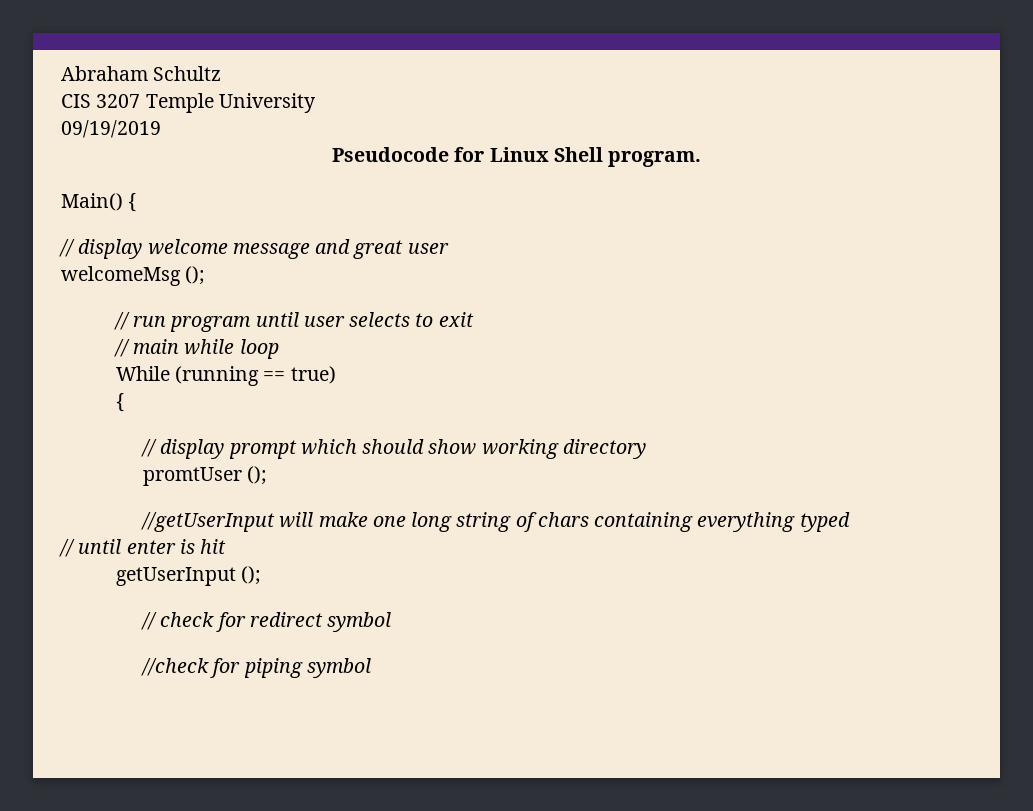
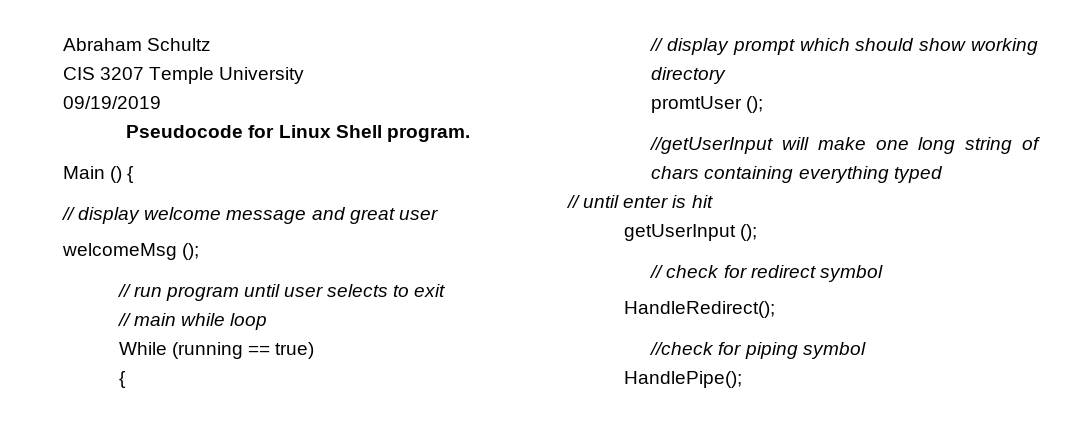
- Main() {
+ Main () {
+ HandleRedirect();
+ HandlePipe();

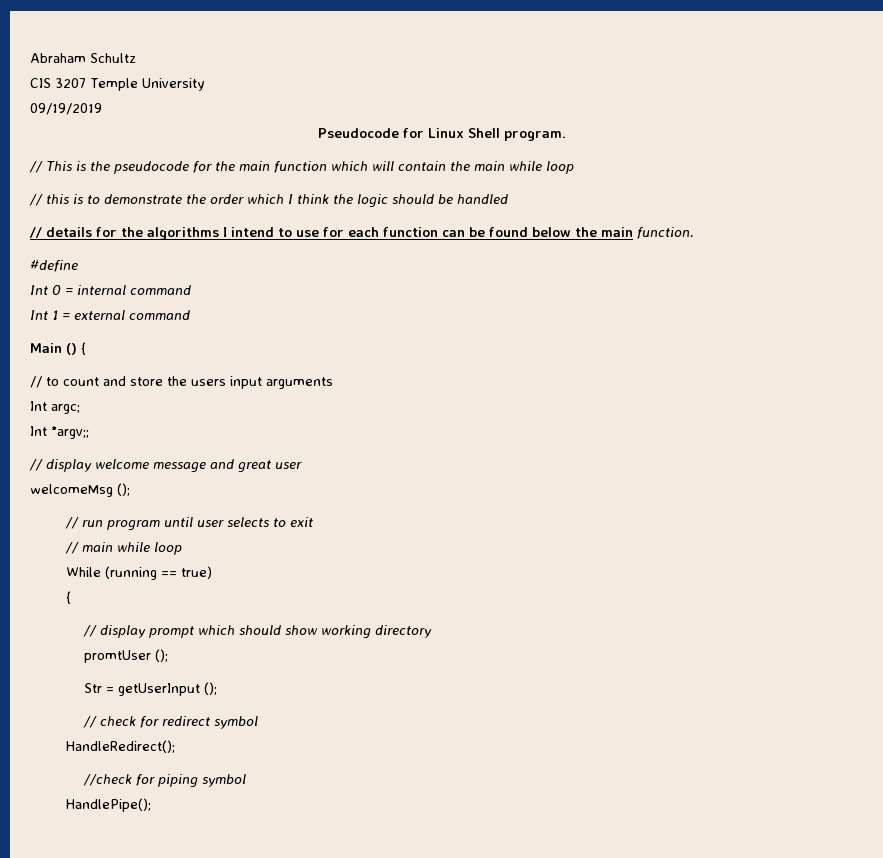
+ // This is the pseudocode for the main function which will contain the main while loop
+ // this is to demonstrate the order which I think the logic should be handled
+ // details for the algorithms I intend to use for each function can be found below the main function.
+ #define
+ Int 0 = internal command
+ Int 1 = external command
  Main () {
+ // to count and store the users input arguments
+ Int argc;
+ Int *argv;;
- //getUserInput will make one long string of chars containing everything typed
- // until enter is hit
- getUserInput ();
+ Str = getUserInput ();

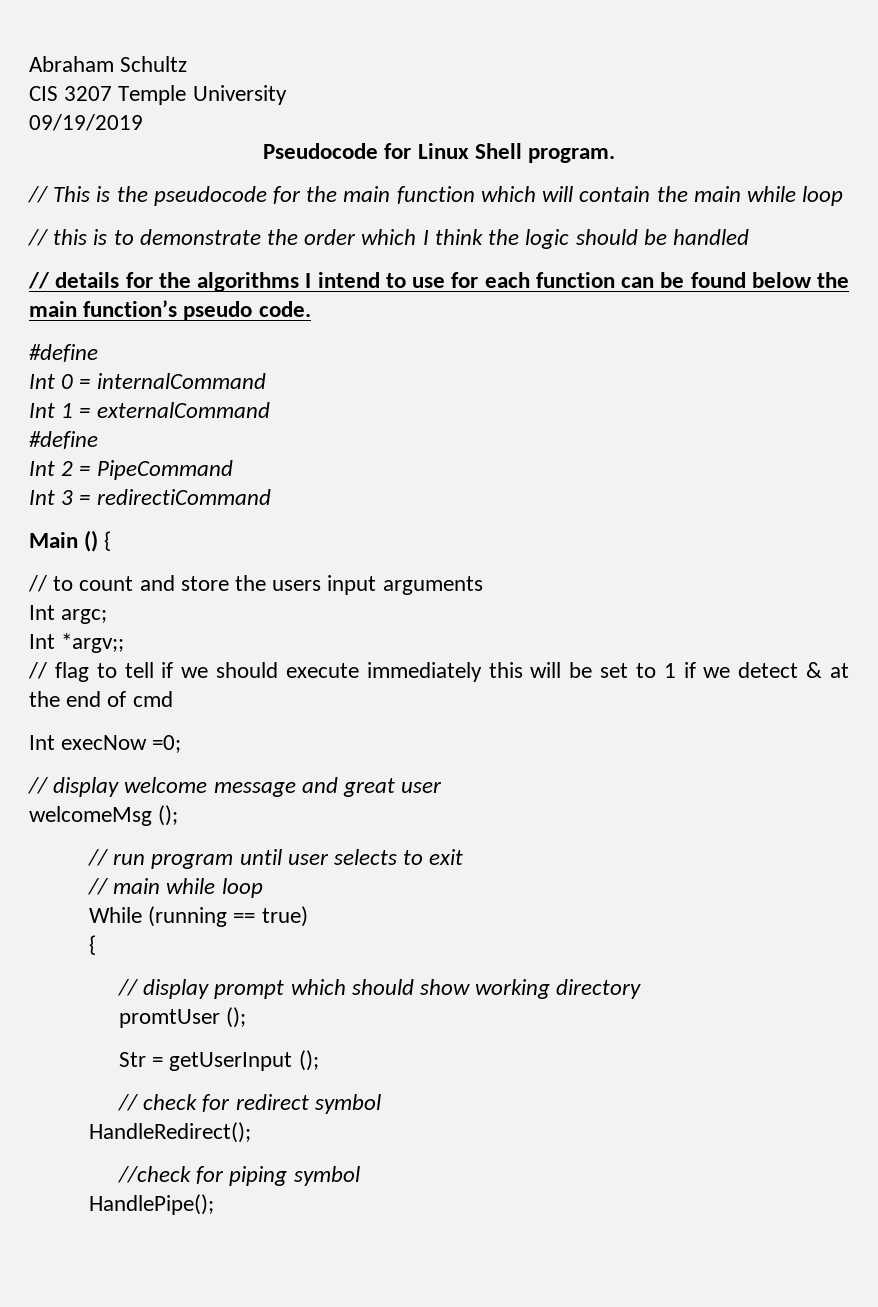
- // details for the algorithms I intend to use for each function can be found below the main function.
+ // details for the algorithms I intend to use for each function can be found below the main function’s pseudo code.
- Int 0 = internal command
+ Int 0 = internalCommand
- Int 1 = external command
+ Int 1 = externalCommand
+ #define
+ Int 2 = PipeCommand
+ Int 3 = redirectiCommand
+ // flag to tell if we should execute immediately this will be set to 1 if we detect & at the end of cmd
+ Int execNow =0;

